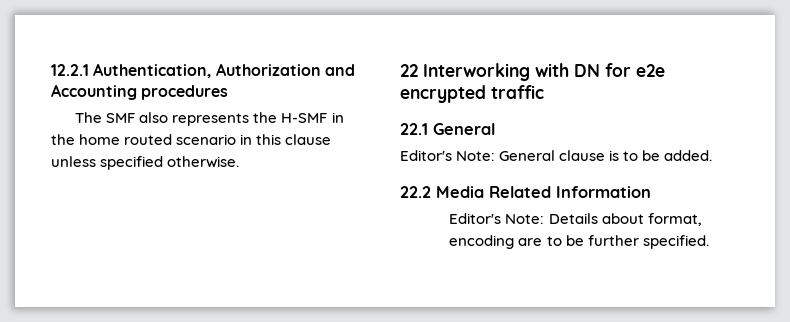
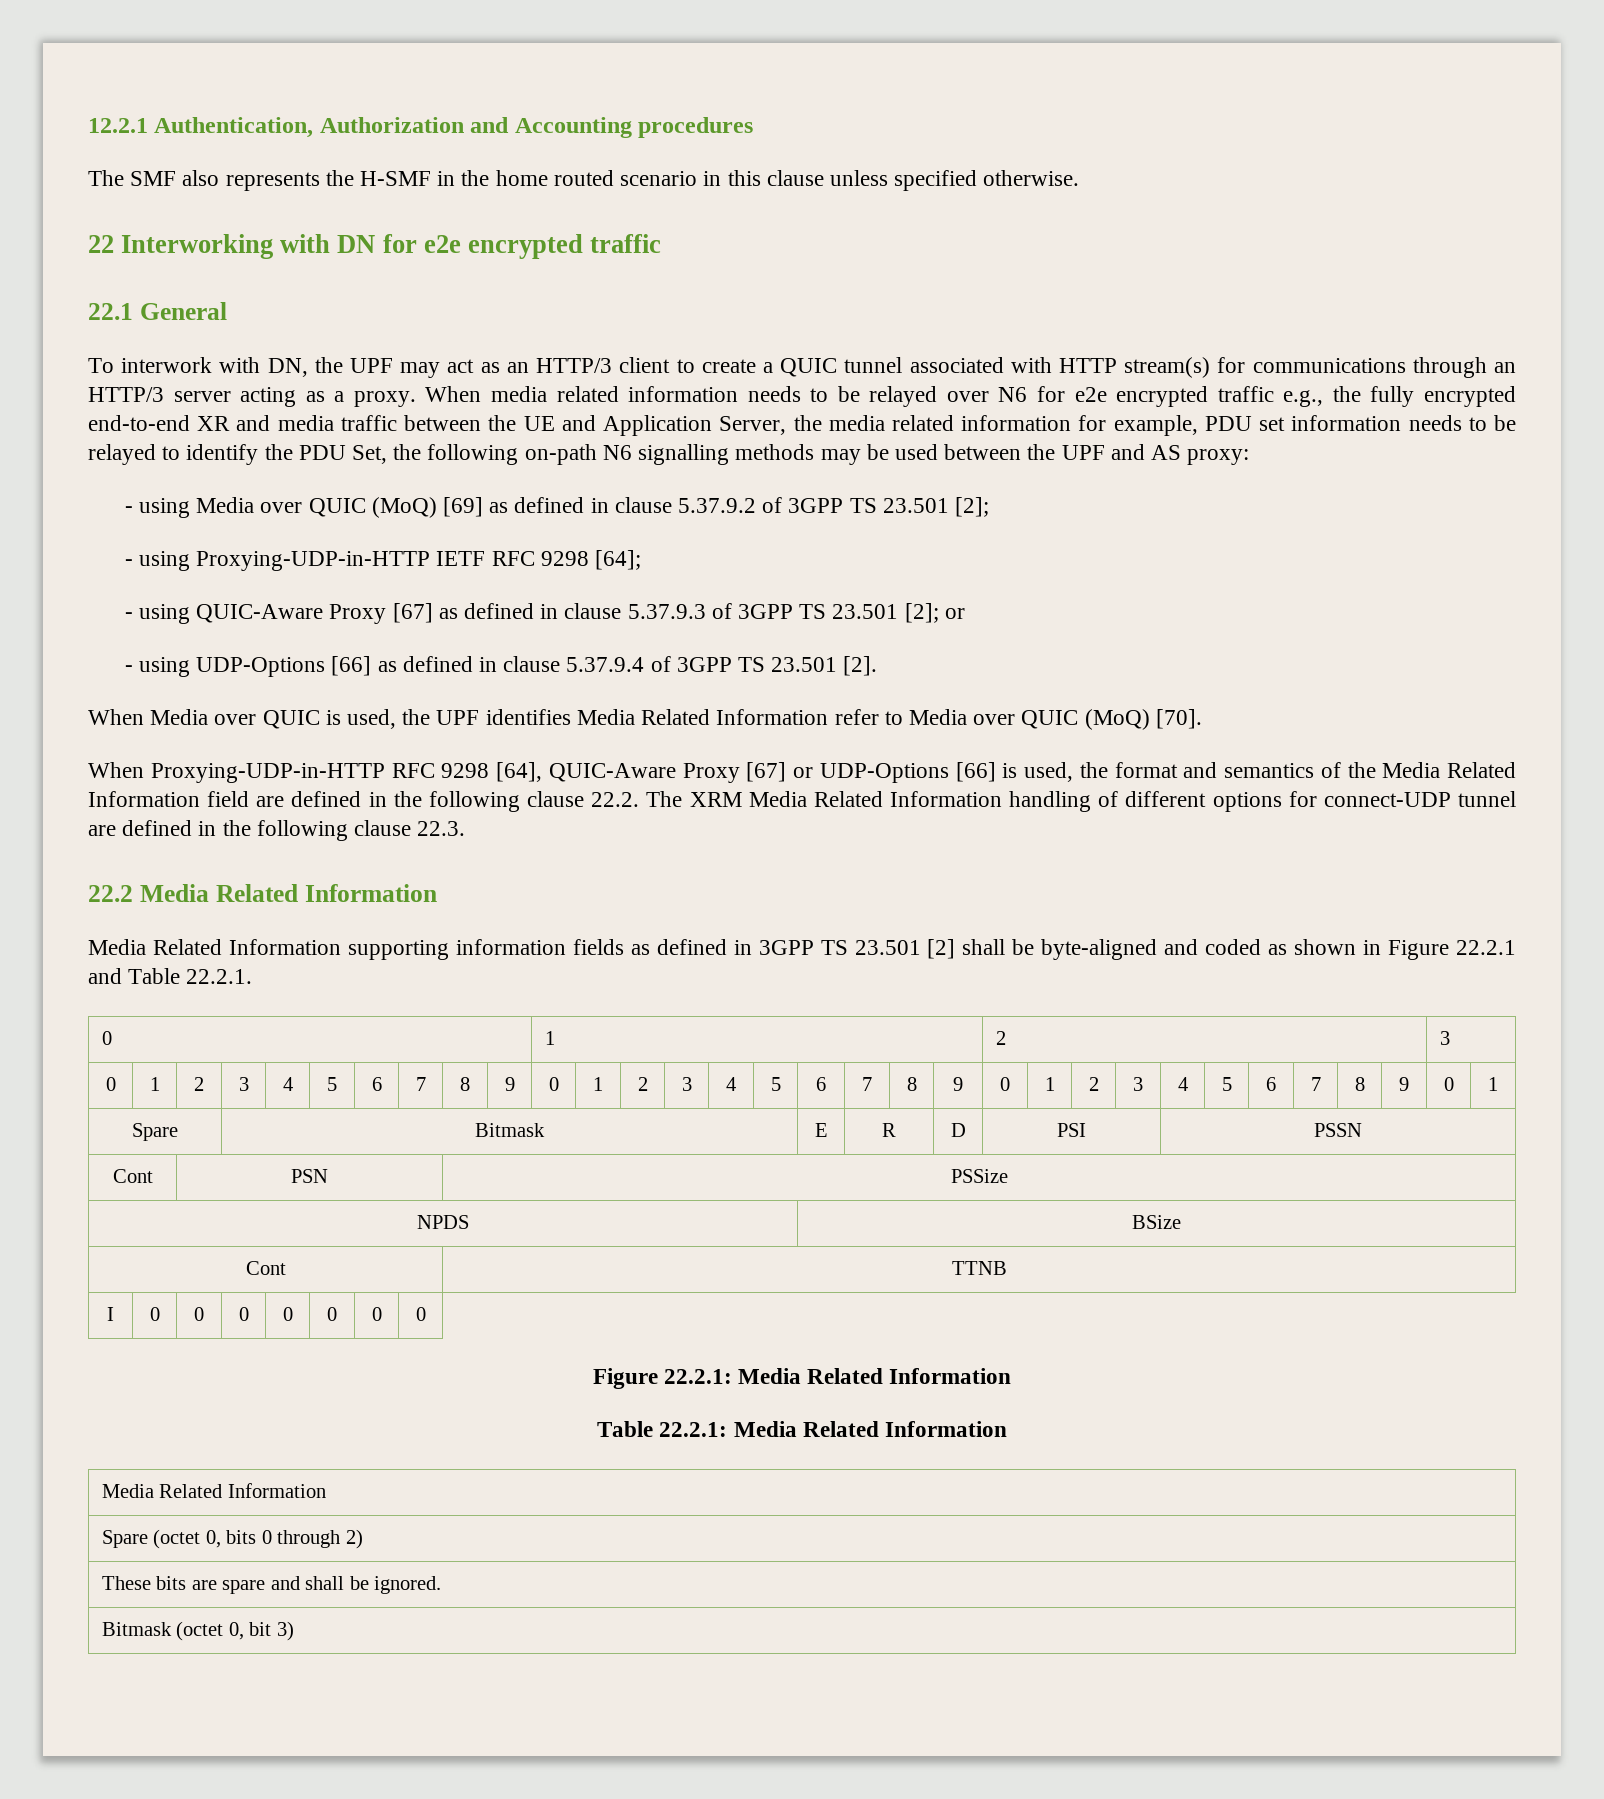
- Editor's Note: General clause is to be added.
+ To interwork with DN, the UPF may act as an HTTP/3 client to create a QUIC tunnel associated with HTTP stream(s) for communications through an HTTP/3 server acting as a proxy. When media related information needs to be relayed over N6 for e2e encrypted traffic e.g., the fully encrypted end-to-end XR and media traffic between the UE and Application Server, the media related information for example, PDU set information needs to be relayed to identify the PDU Set, the following on-path N6 signalling methods may be used between the UPF and AS proxy:
+ - using Media over QUIC (MoQ) [69] as defined in clause 5.37.9.2 of 3GPP TS 23.501 [2];
+ - using Proxying-UDP-in-HTTP IETF RFC 9298 [64];
+ - using QUIC-Aware Proxy [67] as defined in clause 5.37.9.3 of 3GPP TS 23.501 [2]; or
+ - using UDP-Options [66] as defined in clause 5.37.9.4 of 3GPP TS 23.501 [2].
+ When Media over QUIC is used, the UPF identifies Media Related Information refer to Media over QUIC (MoQ) [70].
+ When Proxying-UDP-in-HTTP RFC 9298 [64], QUIC-Aware Proxy [67] or UDP-Options [66] is used, the format and semantics of the Media Related Information field are defined in the following clause 22.2. The XRM Media Related Information handling of different options for connect-UDP tunnel are defined in the following clause 22.3.
  22.2 Media Related Information
- Editor's Note: Details about format, encoding are to be further specified.
+ Media Related Information supporting information fields as defined in 3GPP TS 23.501 [2] shall be byte-aligned and coded as shown in Figure 22.2.1 and Table 22.2.1.
+ 0 | 1 | 2 | 3
+ 0 | 1 | 2 | 3 | 4 | 5 | 6 | 7 | 8 | 9 | 0 | 1 | 2 | 3 | 4 | 5 | 6 | 7 | 8 | 9 | 0 | 1 | 2 | 3 | 4 | 5 | 6 | 7 | 8 | 9 | 0 | 1
+ Spare | Bitmask | E | R | D | PSI | PSSN
+ Cont | PSN | PSSize
+ NPDS | BSize
+ Cont | TTNB
+ I | 0 | 0 | 0 | 0 | 0 | 0 | 0
+ Figure 22.2.1: Media Related Information
+ Table 22.2.1: Media Related Information
+ Media Related Information
+ Spare (octet 0, bits 0 through 2)
+ These bits are spare and shall be ignored.
+ Bitmask (octet 0, bit 3)

